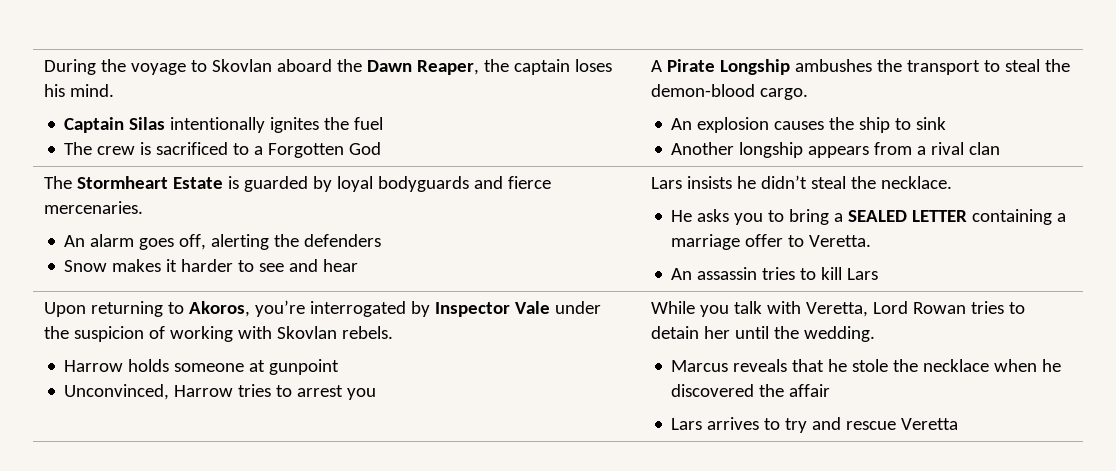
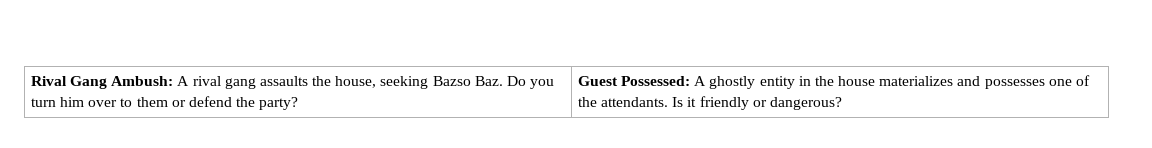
- During the voyage to Skovlan aboard the Dawn Reaper, the captain loses his mind.
- Captain Silas intentionally ignites the fuel
- The crew is sacrificed to a Forgotten God | A Pirate Longship ambushes the transport to steal the demon-blood cargo.
- An explosion causes the ship to sink
- Another longship appears from a rival clan
- The Stormheart Estate is guarded by loyal bodyguards and fierce mercenaries.
- An alarm goes off, alerting the defenders
- Snow makes it harder to see and hear | Lars insists he didn’t steal the necklace.
- He asks you to bring a SEALED LETTER containing a marriage offer to Veretta.
- An assassin tries to kill Lars
- Upon returning to Akoros, you’re interrogated by Inspector Vale under the suspicion of working with Skovlan rebels.
- Harrow holds someone at gunpoint
- Unconvinced, Harrow tries to arrest you | While you talk with Veretta, Lord Rowan tries to detain her until the wedding.
- Marcus reveals that he stole the necklace when he discovered the affair
- Lars arrives to try and rescue Veretta
+ Rival Gang Ambush: A rival gang assaults the house, seeking Bazso Baz. Do you turn him over to them or defend the party? | Guest Possessed: A ghostly entity in the house materializes and possesses one of the attendants. Is it friendly or dangerous?

